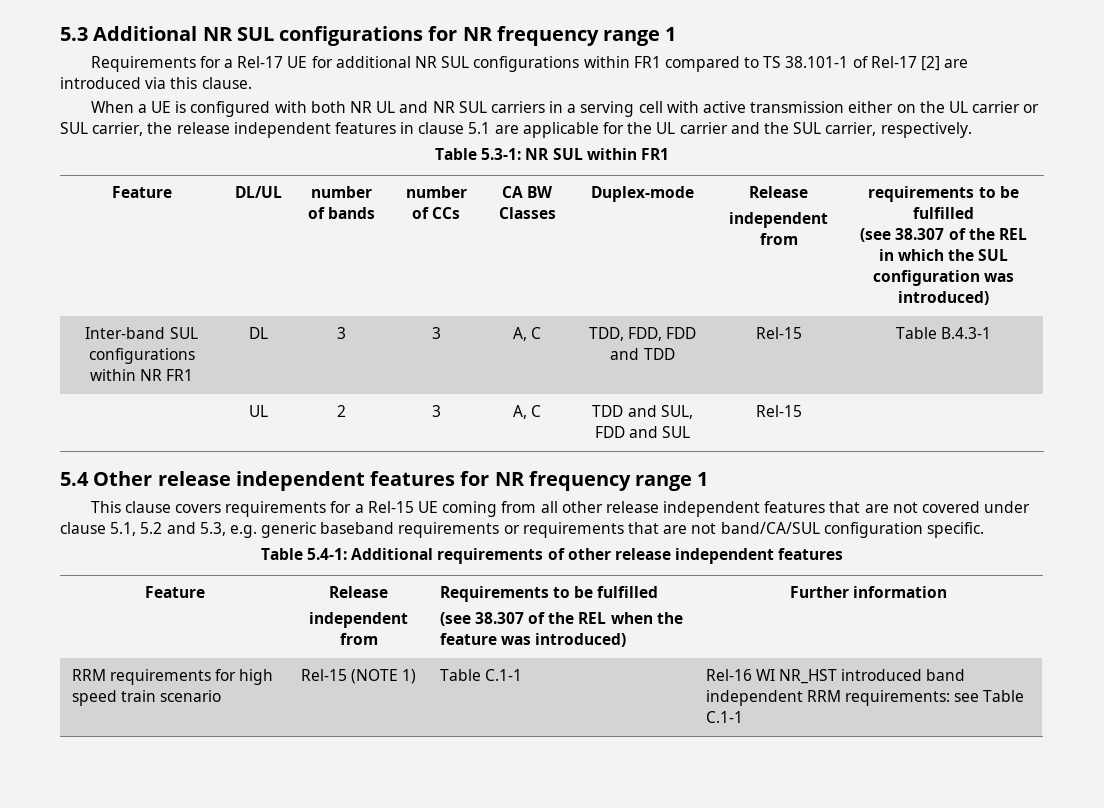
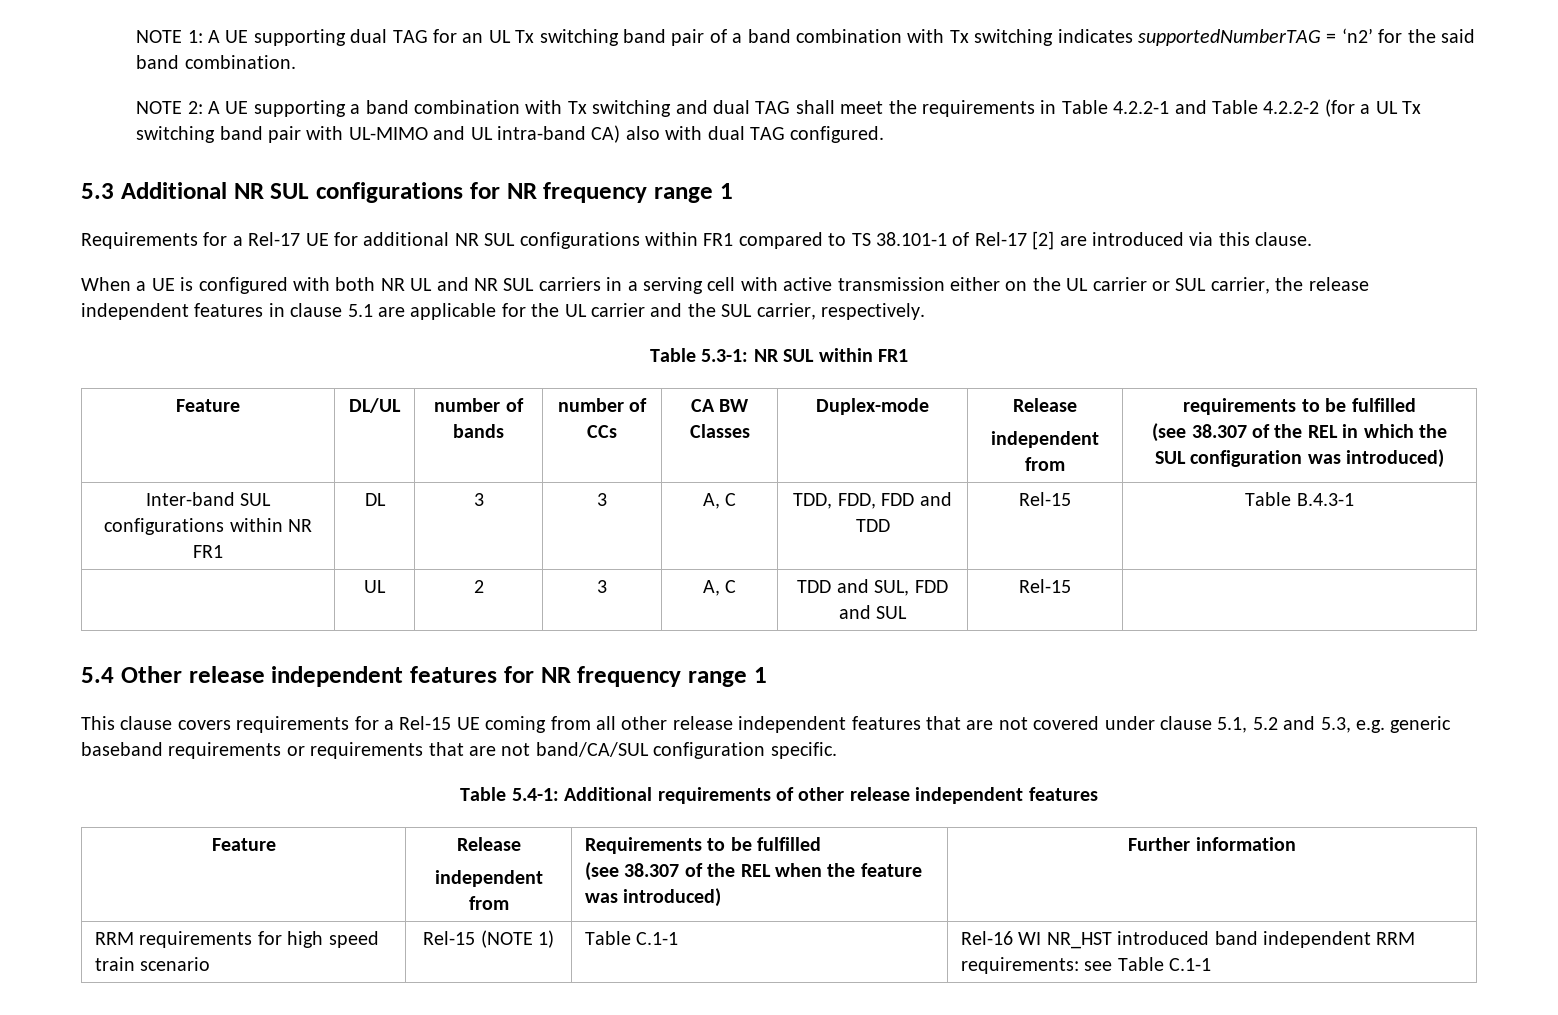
+ NOTE 1: A UE supporting dual TAG for an UL Tx switching band pair of a band combination with Tx switching indicates supportedNumberTAG = ‘n2’ for the said band combination.
+ NOTE 2: A UE supporting a band combination with Tx switching and dual TAG shall meet the requirements in Table 4.2.2-1 and Table 4.2.2-2 (for a UL Tx switching band pair with UL-MIMO and UL intra-band CA) also with dual TAG configured.

